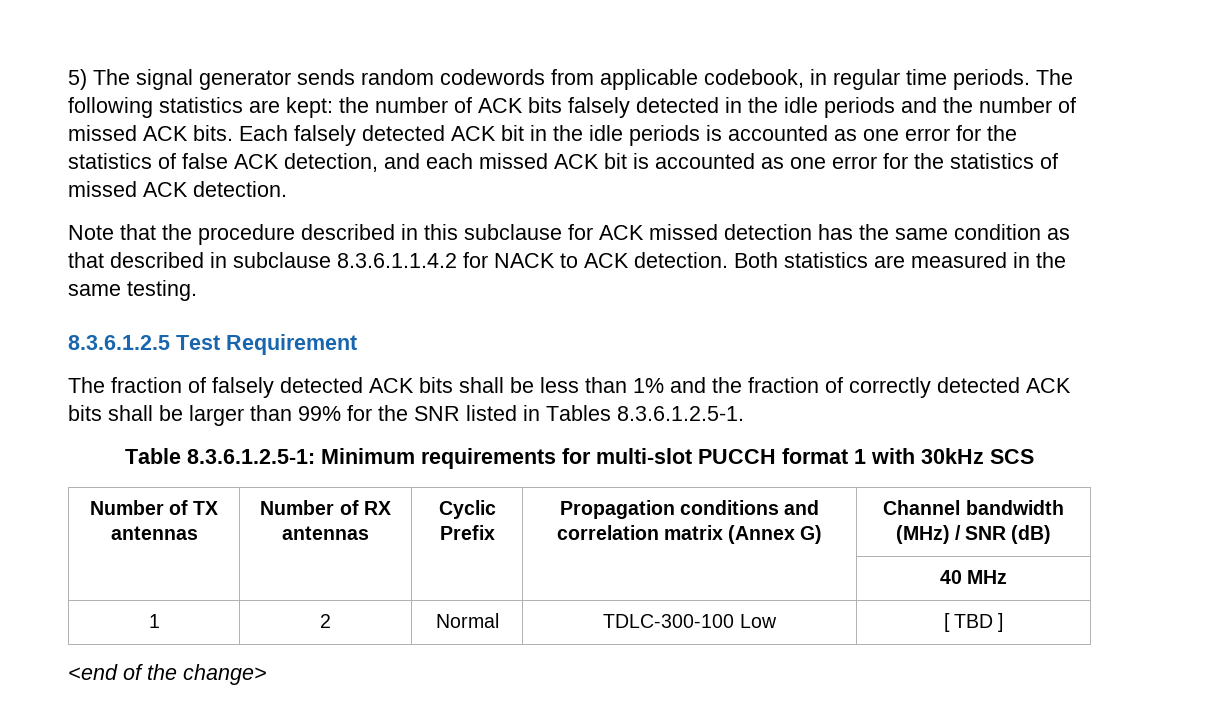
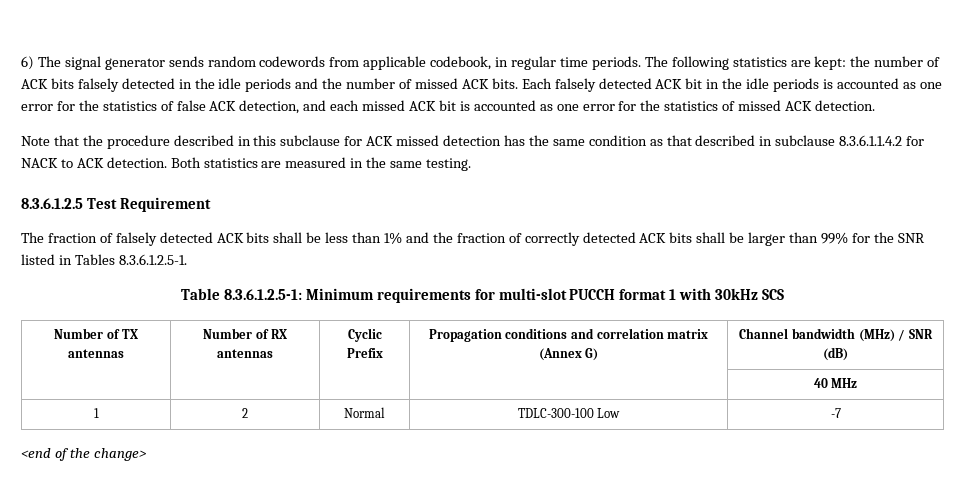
- 5) The signal generator sends random codewords from applicable codebook, in regular time periods.
+ 6) The signal generator sends random codewords from applicable codebook, in regular time periods.
- 1 | 2 | Normal | TDLC-300-100 Low | [ TBD ]
+ 1 | 2 | Normal | TDLC-300-100 Low | -7

